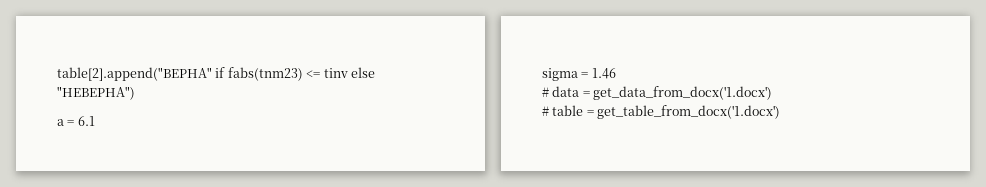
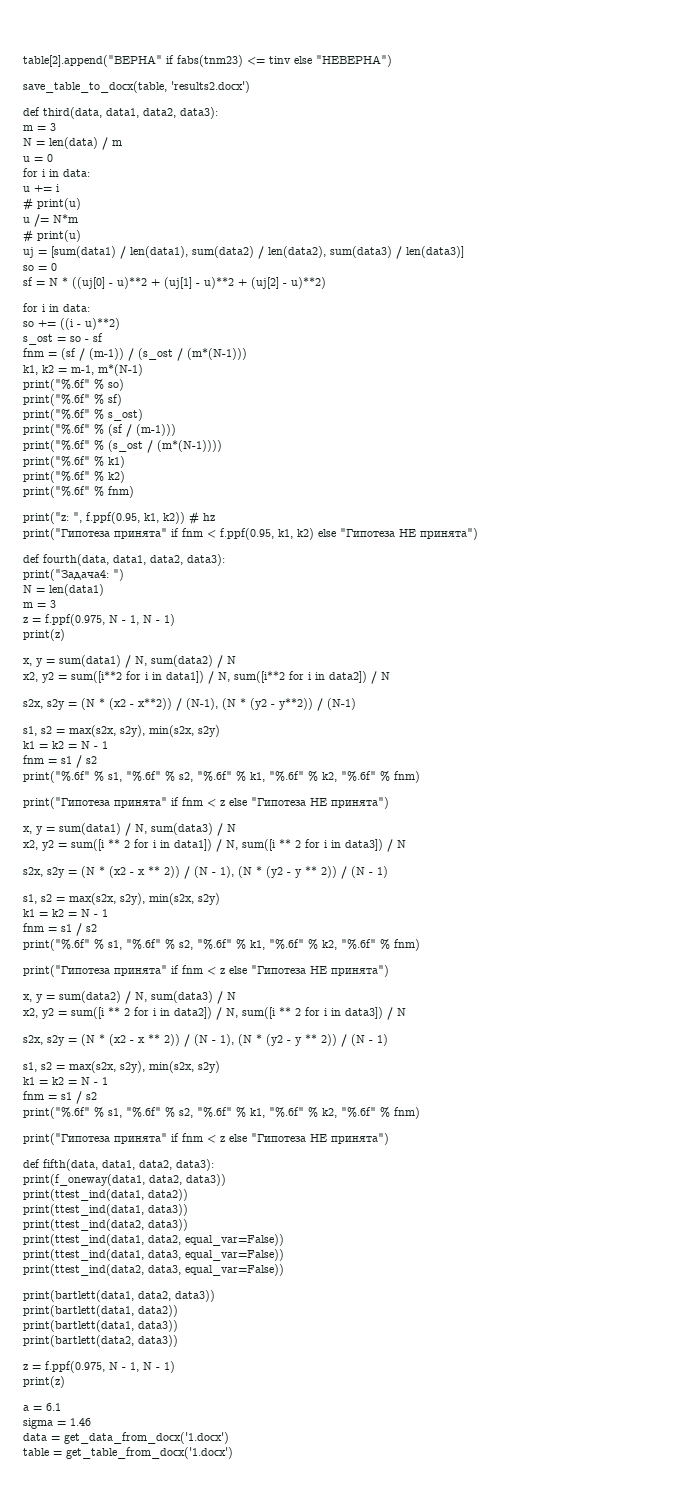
+ save_table_to_docx(table, 'results2.docx')
+ def third(data, data1, data2, data3):
+ m = 3
+ N = len(data) / m
+ u = 0
+ for i in data:
+ u += i
+ # print(u)
+ u /= N*m
+ # print(u)
+ uj = [sum(data1) / len(data1), sum(data2) / len(data2), sum(data3) / len(data3)]
+ so = 0
+ sf = N * ((uj[0] - u)**2 + (uj[1] - u)**2 + (uj[2] - u)**2)
+ for i in data:
+ so += ((i - u)**2)
+ s_ost = so - sf
+ fnm = (sf / (m-1)) / (s_ost / (m*(N-1)))
+ k1, k2 = m-1, m*(N-1)
+ print("%.6f" % so)
+ print("%.6f" % sf)
+ print("%.6f" % s_ost)
+ print("%.6f" % (sf / (m-1)))
+ print("%.6f" % (s_ost / (m*(N-1))))
+ print("%.6f" % k1)
+ print("%.6f" % k2)
+ print("%.6f" % fnm)
+ print("z: ", f.ppf(0.95, k1, k2)) # hz
+ print("Гипотеза принята" if fnm < f.ppf(0.95, k1, k2) else "Гипотеза НЕ принята")
+ def fourth(data, data1, data2, data3):
+ print("Задача4: ")
+ N = len(data1)
+ m = 3
+ z = f.ppf(0.975, N - 1, N - 1)
+ print(z)
+ x, y = sum(data1) / N, sum(data2) / N
+ x2, y2 = sum([i**2 for i in data1]) / N, sum([i**2 for i in data2]) / N
+ s2x, s2y = (N * (x2 - x**2)) / (N-1), (N * (y2 - y**2)) / (N-1)
+ s1, s2 = max(s2x, s2y), min(s2x, s2y)
+ k1 = k2 = N - 1
+ fnm = s1 / s2
+ print("%.6f" % s1, "%.6f" % s2, "%.6f" % k1, "%.6f" % k2, "%.6f" % fnm)
+ print("Гипотеза принята" if fnm < z else "Гипотеза НЕ принята")
+ x, y = sum(data1) / N, sum(data3) / N
+ x2, y2 = sum([i ** 2 for i in data1]) / N, sum([i ** 2 for i in data3]) / N
+ s2x, s2y = (N * (x2 - x ** 2)) / (N - 1), (N * (y2 - y ** 2)) / (N - 1)
+ s1, s2 = max(s2x, s2y), min(s2x, s2y)
+ k1 = k2 = N - 1
+ fnm = s1 / s2
+ print("%.6f" % s1, "%.6f" % s2, "%.6f" % k1, "%.6f" % k2, "%.6f" % fnm)
+ print("Гипотеза принята" if fnm < z else "Гипотеза НЕ принята")
+ x, y = sum(data2) / N, sum(data3) / N
+ x2, y2 = sum([i ** 2 for i in data2]) / N, sum([i ** 2 for i in data3]) / N
+ s2x, s2y = (N * (x2 - x ** 2)) / (N - 1), (N * (y2 - y ** 2)) / (N - 1)
+ s1, s2 = max(s2x, s2y), min(s2x, s2y)
+ k1 = k2 = N - 1
+ fnm = s1 / s2
+ print("%.6f" % s1, "%.6f" % s2, "%.6f" % k1, "%.6f" % k2, "%.6f" % fnm)
+ print("Гипотеза принята" if fnm < z else "Гипотеза НЕ принята")
+ def fifth(data, data1, data2, data3):
+ print(f_oneway(data1, data2, data3))
+ print(ttest_ind(data1, data2))
+ print(ttest_ind(data1, data3))
+ print(ttest_ind(data2, data3))
+ print(ttest_ind(data1, data2, equal_var=False))
+ print(ttest_ind(data1, data3, equal_var=False))
+ print(ttest_ind(data2, data3, equal_var=False))
+ print(bartlett(data1, data2, data3))
+ print(bartlett(data1, data2))
+ print(bartlett(data1, data3))
+ print(bartlett(data2, data3))
+ z = f.ppf(0.975, N - 1, N - 1)
+ print(z)
- # data = get_data_from_docx('1.docx')
+ data = get_data_from_docx('1.docx')
- # table = get_table_from_docx('1.docx')
+ table = get_table_from_docx('1.docx')

